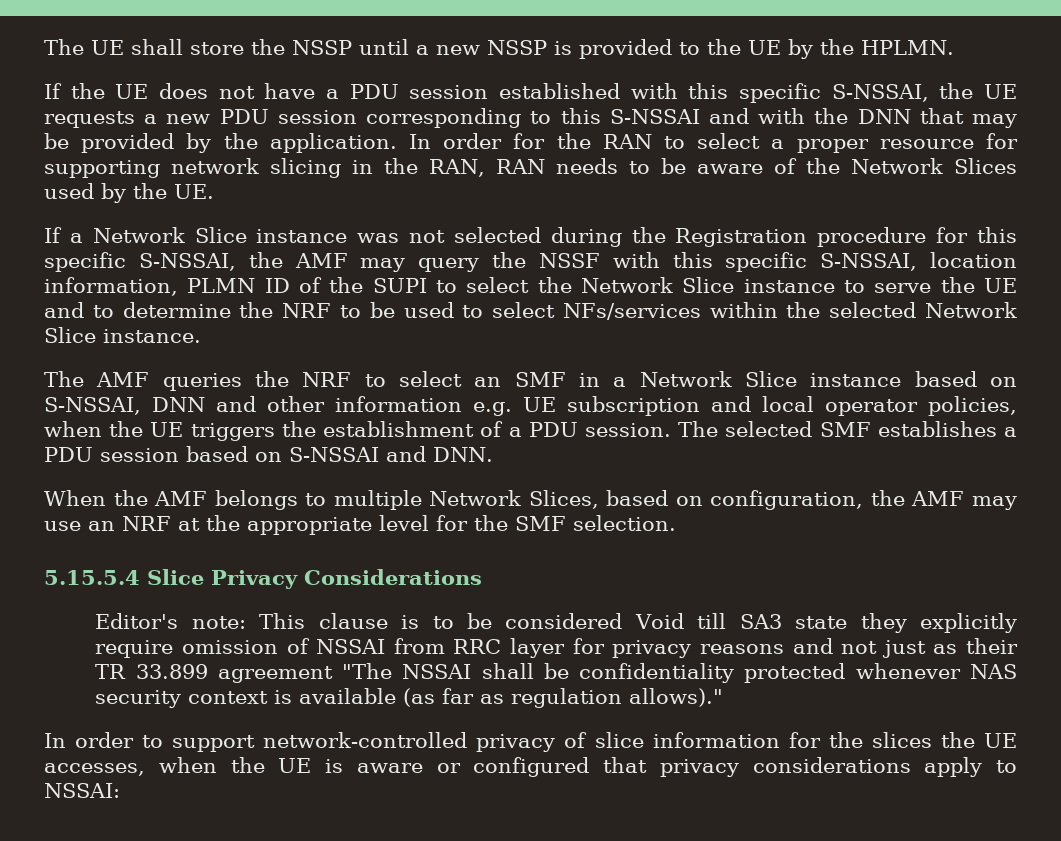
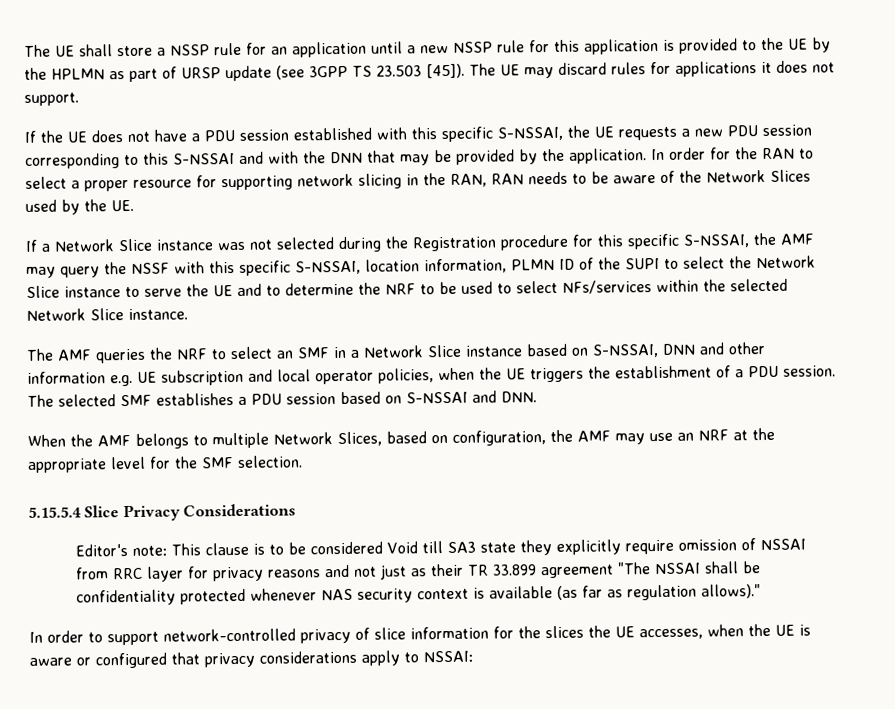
- The UE shall store the NSSP until a new NSSP is provided to the UE by the HPLMN.
+ The UE shall store a NSSP rule for an application until a new NSSP rule for this application is provided to the UE by the HPLMN as part of URSP update (see 3GPP TS 23.503 [45]). The UE may discard rules for applications it does not support.

